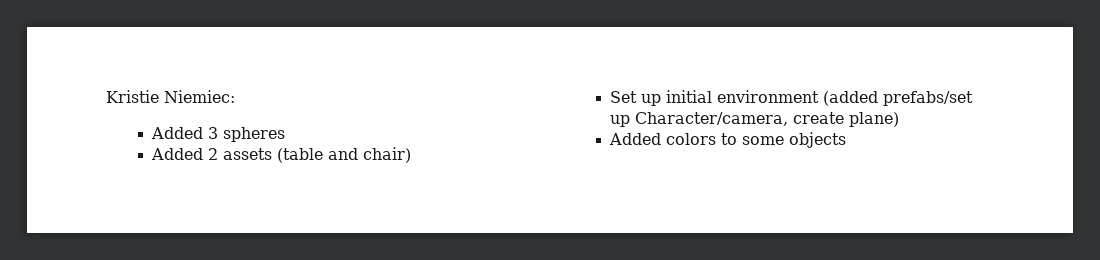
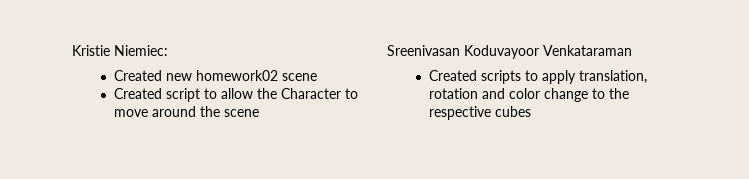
- Added 3 spheres
- Added 2 assets (table and chair)
- Set up initial environment (added prefabs/set up Character/camera, create plane)
- Added colors to some objects
+ Created new homework02 scene
+ Created script to allow the Character to move around the scene
+ Sreenivasan Koduvayoor Venkataraman
+ Created scripts to apply translation, rotation and color change to the respective cubes

